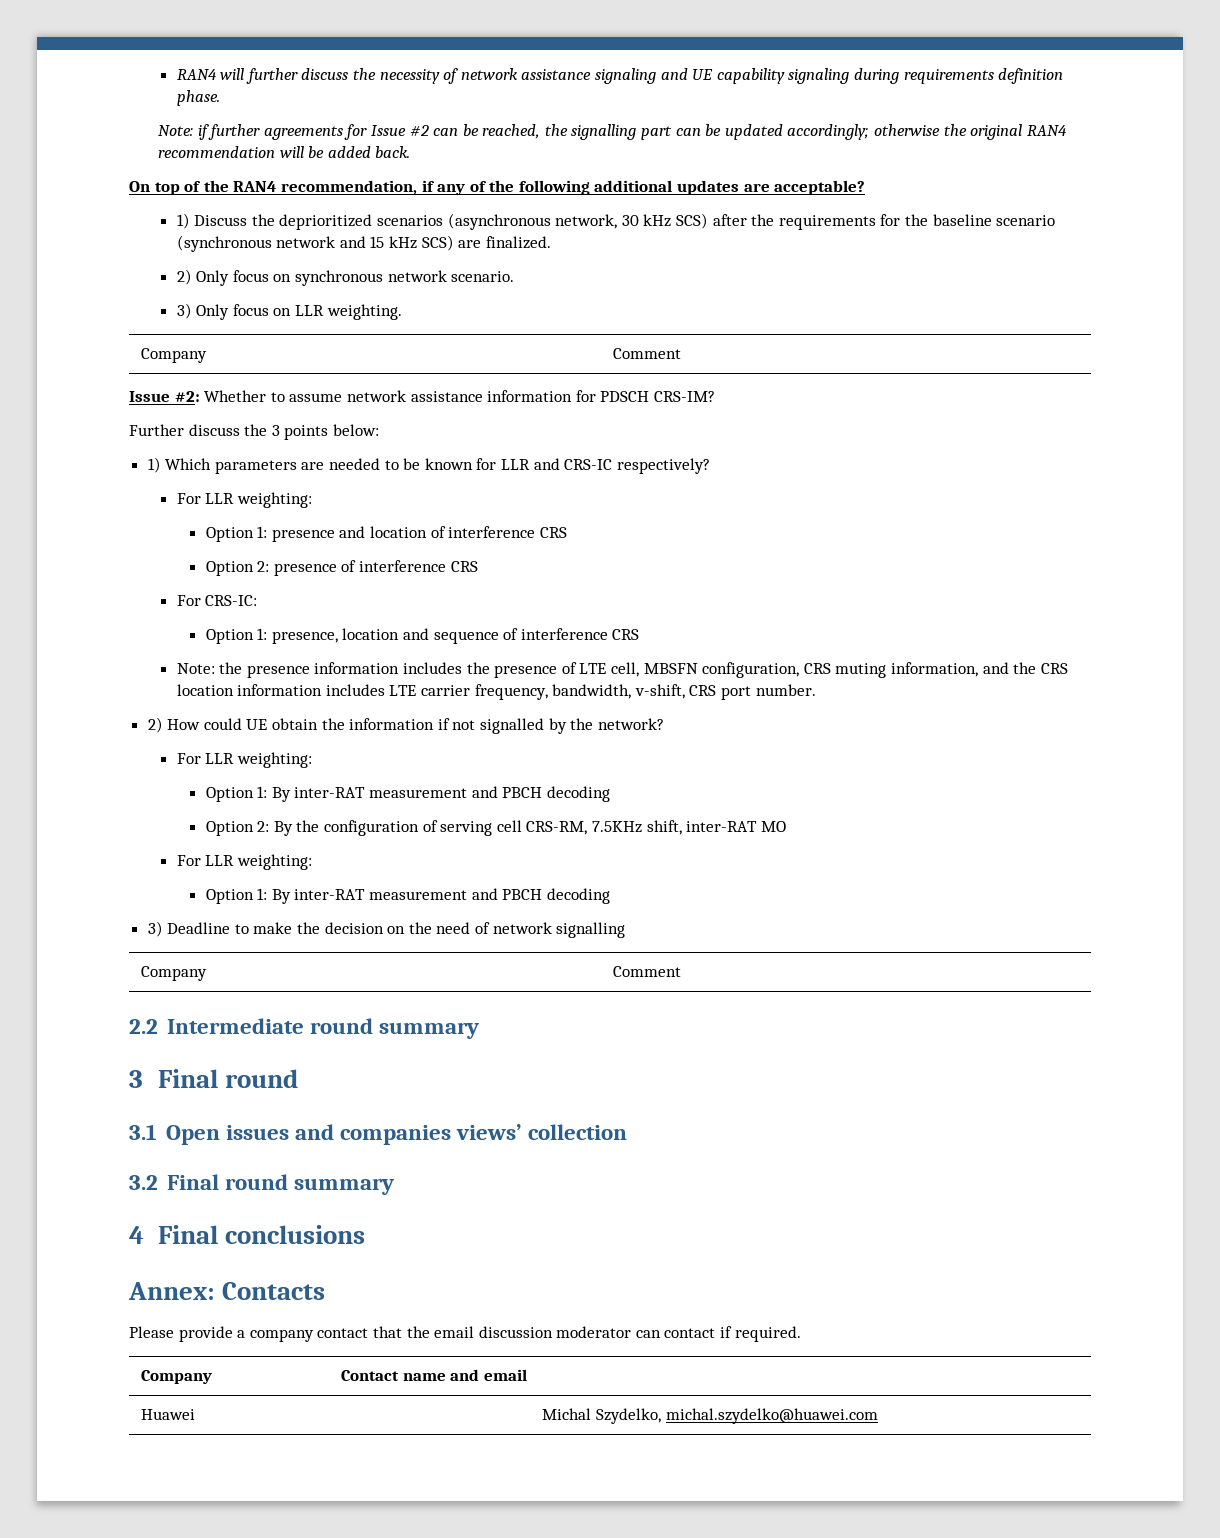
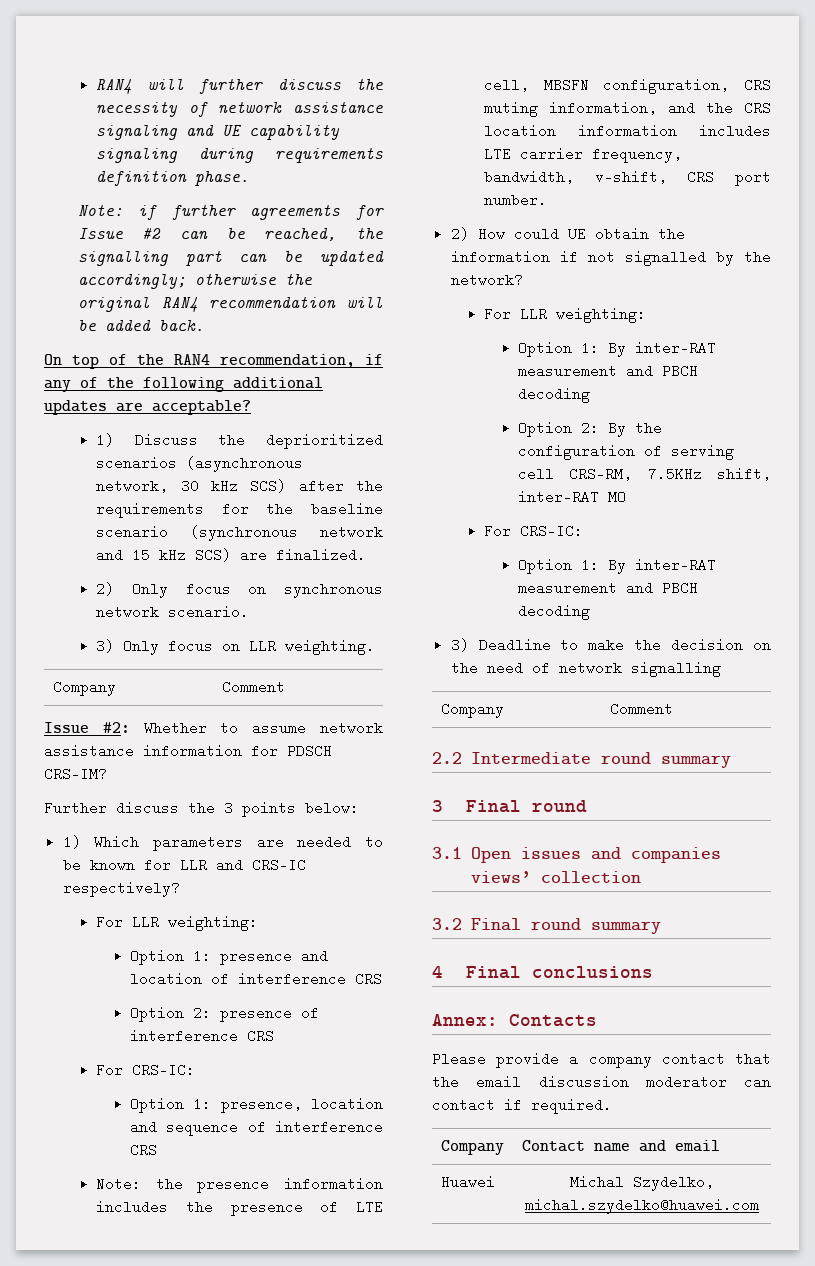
  Option 2: By the configuration of serving cell CRS-RM, 7.5KHz shift, inter-RAT MO
- For LLR weighting:
+ For CRS-IC:

